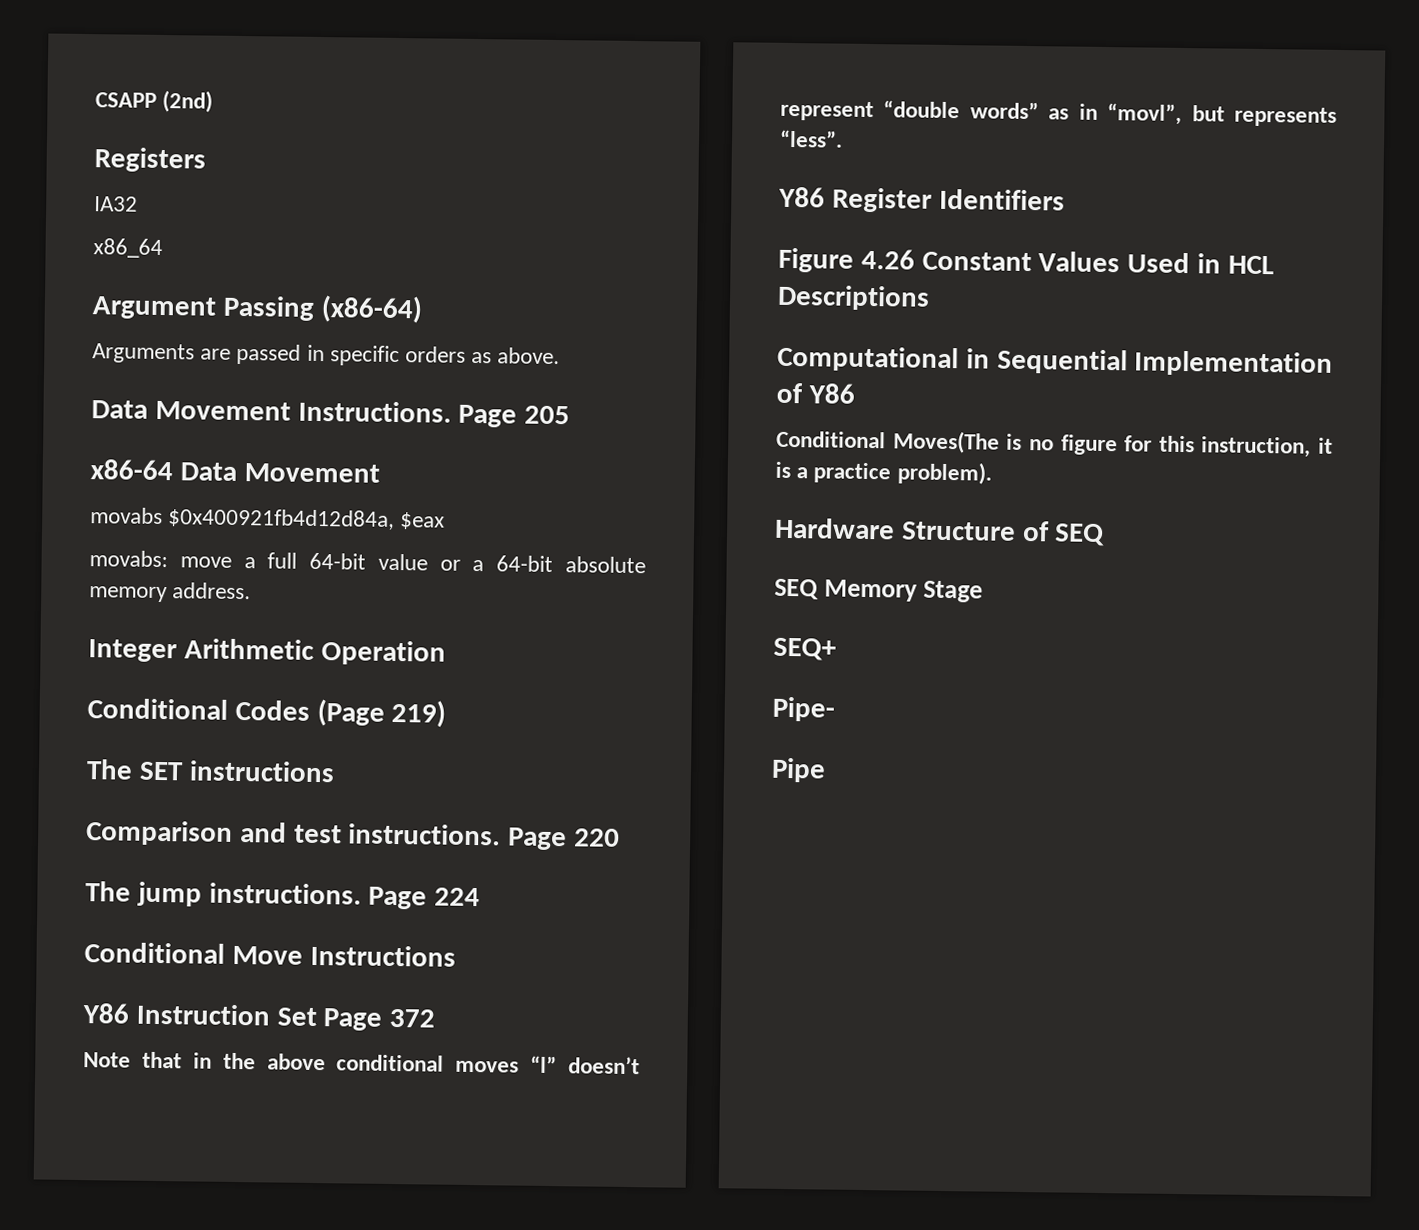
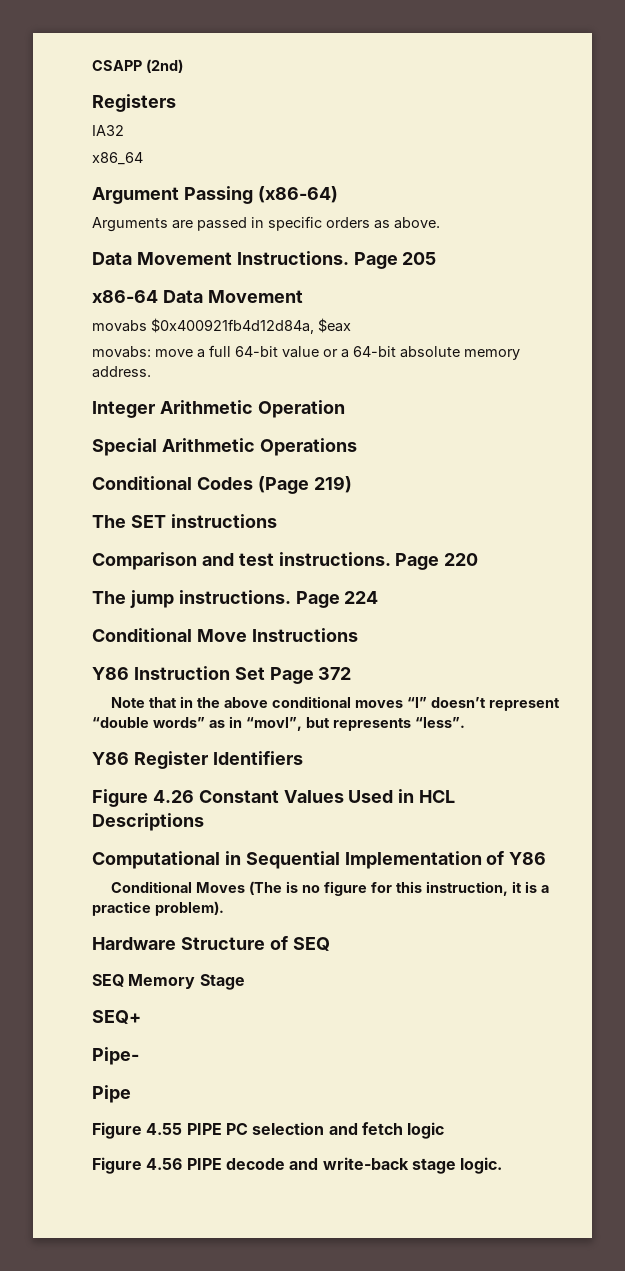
+ Special Arithmetic Operations
- Conditional Moves(The is no figure for this instruction, it is a practice problem).
+ Conditional Moves (The is no figure for this instruction, it is a practice problem).
+ Figure 4.55 PIPE PC selection and fetch logic
+ Figure 4.56 PIPE decode and write-back stage logic.

